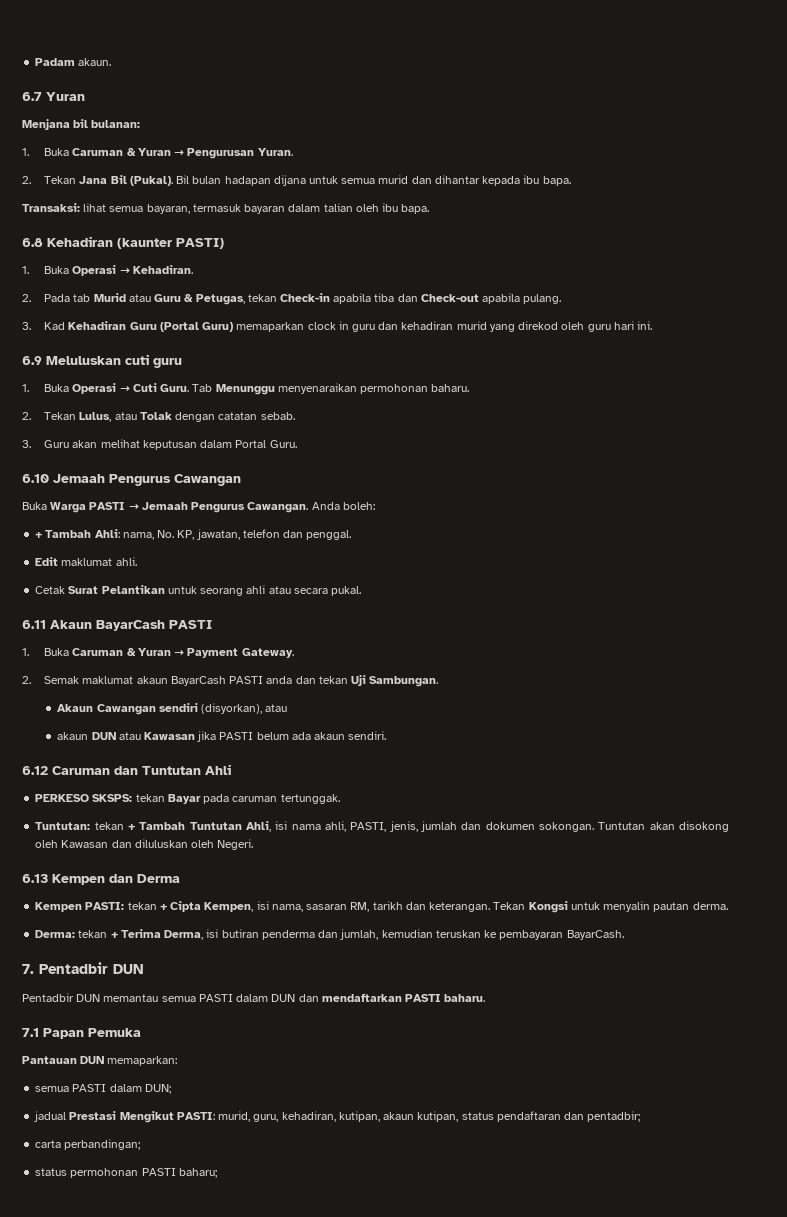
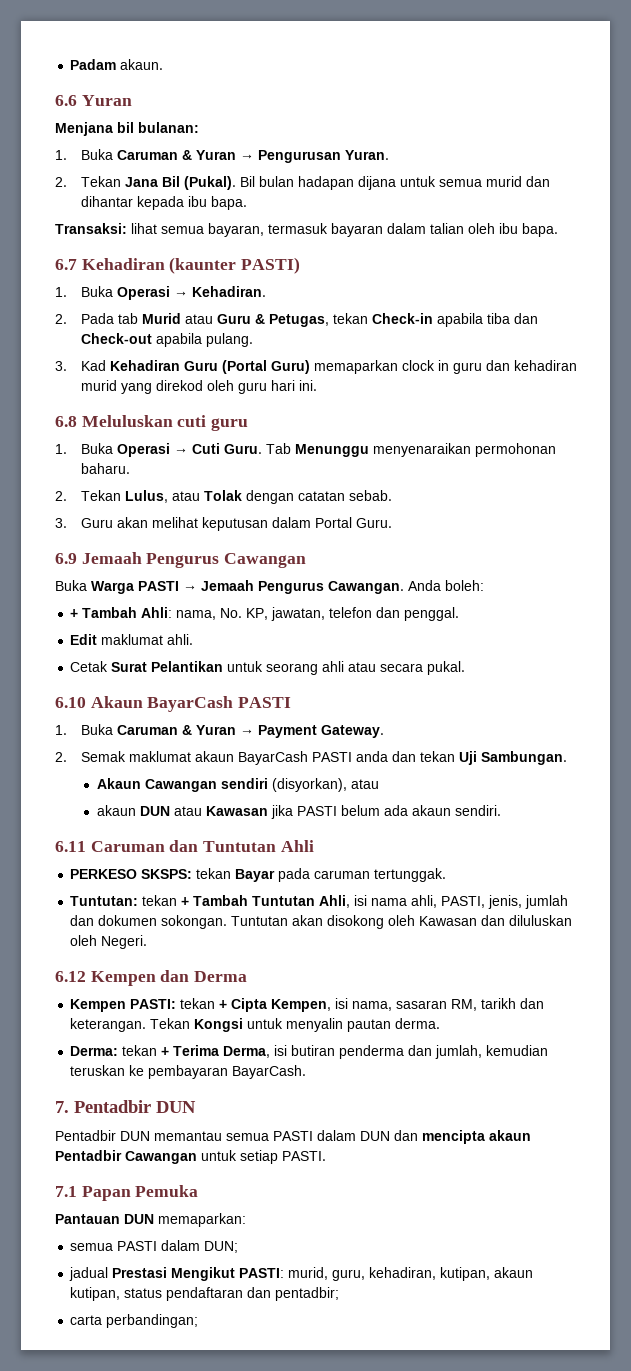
- 6.7 Yuran
+ 6.6 Yuran
- 6.8 Kehadiran (kaunter PASTI)
+ 6.7 Kehadiran (kaunter PASTI)
- 6.9 Meluluskan cuti guru
+ 6.8 Meluluskan cuti guru
- 6.10 Jemaah Pengurus Cawangan
+ 6.9 Jemaah Pengurus Cawangan
- 6.11 Akaun BayarCash PASTI
+ 6.10 Akaun BayarCash PASTI
- 6.12 Caruman dan Tuntutan Ahli
+ 6.11 Caruman dan Tuntutan Ahli
- 6.13 Kempen dan Derma
+ 6.12 Kempen dan Derma
- Pentadbir DUN memantau semua PASTI dalam DUN dan mendaftarkan PASTI baharu.
+ Pentadbir DUN memantau semua PASTI dalam DUN dan mencipta akaun Pentadbir Cawangan untuk setiap PASTI.
- status permohonan PASTI baharu;

